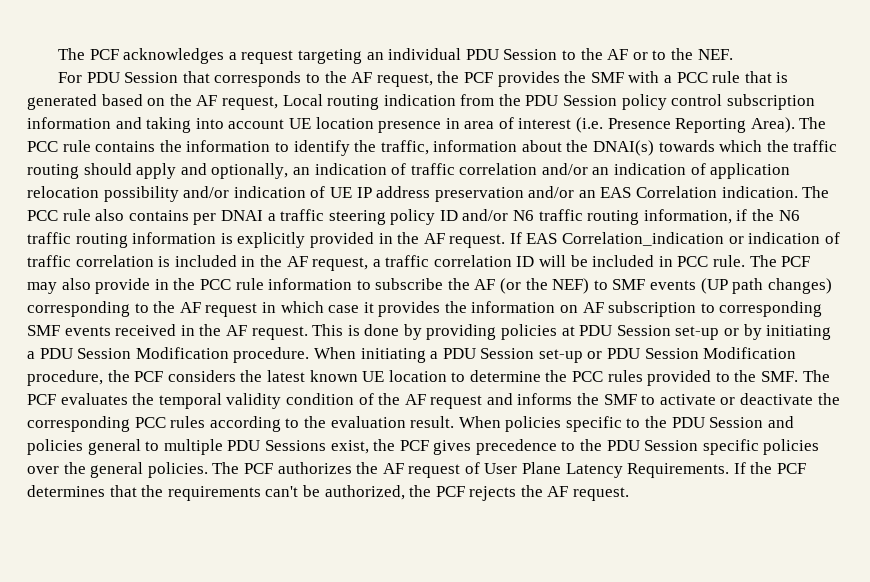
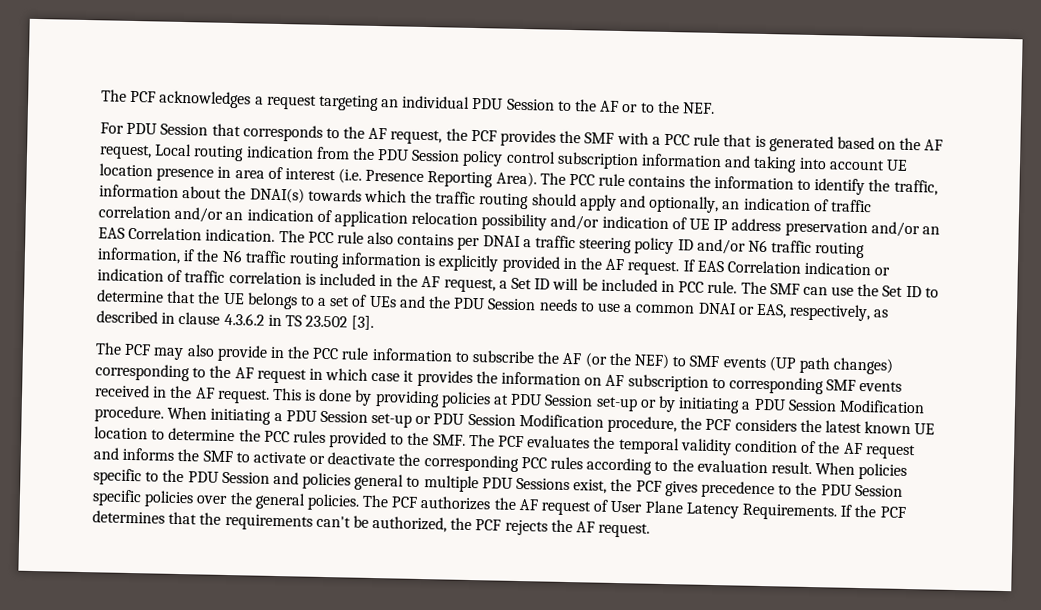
- If EAS Correlation_indication or indication of traffic correlation is included in the AF request, a traffic correlation ID will be included in PCC rule.
+ If EAS Correlation indication or indication of traffic correlation is included in the AF request, a Set ID will be included in PCC rule.
+ The SMF can use the Set ID to determine that the UE belongs to a set of UEs and the PDU Session needs to use a common DNAI or EAS, respectively, as described in clause 4.3.6.2 in TS 23.502 [3].

